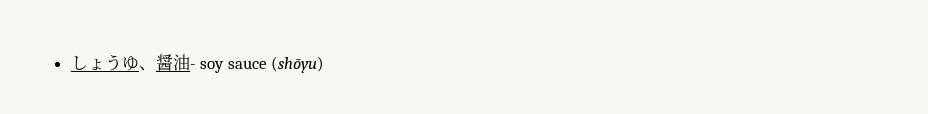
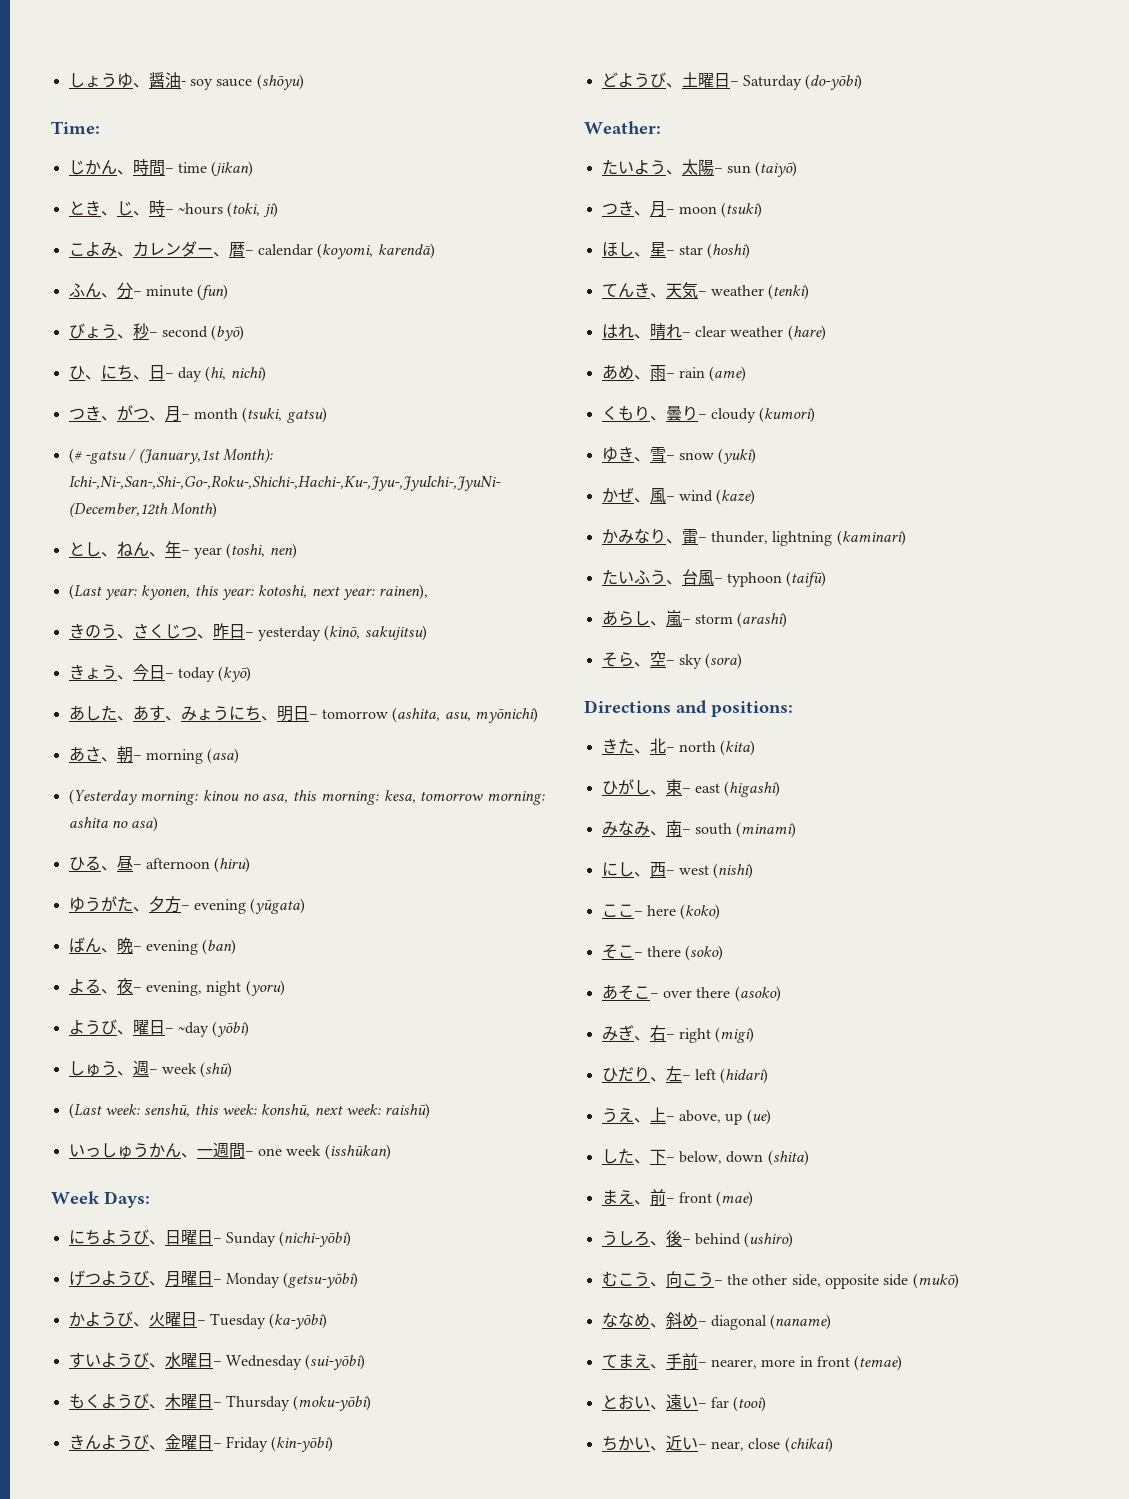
+ Time:
+ じかん、時間– time (jikan)
+ とき、じ、時– ~hours (toki, ji)
+ こよみ、カレンダー、暦– calendar (koyomi, karendā)
+ ふん、分– minute (fun)
+ びょう、秒– second (byō)
+ ひ、にち、日– day (hi, nichi)
+ つき、がつ、月– month (tsuki, gatsu)
+ (# -gatsu / (January,1st Month): Ichi-,Ni-,San-,Shi-,Go-,Roku-,Shichi-,Hachi-,Ku-,Jyu-,JyuIchi-,JyuNi- (December,12th Month)
+ とし、ねん、年– year (toshi, nen)
+ (Last year: kyonen, this year: kotoshi, next year: rainen),
+ きのう、さくじつ、昨日– yesterday (kinō, sakujitsu)
+ きょう、今日– today (kyō)
+ あした、あす、みょうにち、明日– tomorrow (ashita, asu, myōnichi)
+ あさ、朝– morning (asa)
+ (Yesterday morning: kinou no asa, this morning: kesa, tomorrow morning: ashita no asa)
+ ひる、昼– afternoon (hiru)
+ ゆうがた、夕方– evening (yūgata)
+ ばん、晩– evening (ban)
+ よる、夜– evening, night (yoru)
+ ようび、曜日– ~day (yōbi)
+ しゅう、週– week (shū)
+ (Last week: senshū, this week: konshū, next week: raishū)
+ いっしゅうかん、一週間– one week (isshūkan)
+ Week Days:
+ にちようび、日曜日– Sunday (nichi-yōbi)
+ げつようび、月曜日– Monday (getsu-yōbi)
+ かようび、火曜日– Tuesday (ka-yōbi)
+ すいようび、水曜日– Wednesday (sui-yōbi)
+ もくようび、木曜日– Thursday (moku-yōbi)
+ きんようび、金曜日– Friday (kin-yōbi)
+ どようび、土曜日– Saturday (do-yōbi)
+ Weather:
+ たいよう、太陽– sun (taiyō)
+ つき、月– moon (tsuki)
+ ほし、星– star (hoshi)
+ てんき、天気– weather (tenki)
+ はれ、晴れ– clear weather (hare)
+ あめ、雨– rain (ame)
+ くもり、曇り– cloudy (kumori)
+ ゆき、雪– snow (yuki)
+ かぜ、風– wind (kaze)
+ かみなり、雷– thunder, lightning (kaminari)
+ たいふう、台風– typhoon (taifū)
+ あらし、嵐– storm (arashi)
+ そら、空– sky (sora)
+ Directions and positions:
+ きた、北– north (kita)
+ ひがし、東– east (higashi)
+ みなみ、南– south (minami)
+ にし、西– west (nishi)
+ ここ– here (koko)
+ そこ– there (soko)
+ あそこ– over there (asoko)
+ みぎ、右– right (migi)
+ ひだり、左– left (hidari)
+ うえ、上– above, up (ue)
+ した、下– below, down (shita)
+ まえ、前– front (mae)
+ うしろ、後– behind (ushiro)
+ むこう、向こう– the other side, opposite side (mukō)
+ ななめ、斜め– diagonal (naname)
+ てまえ、手前– nearer, more in front (temae)
+ とおい、遠い– far (tooi)
+ ちかい、近い– near, close (chikai)

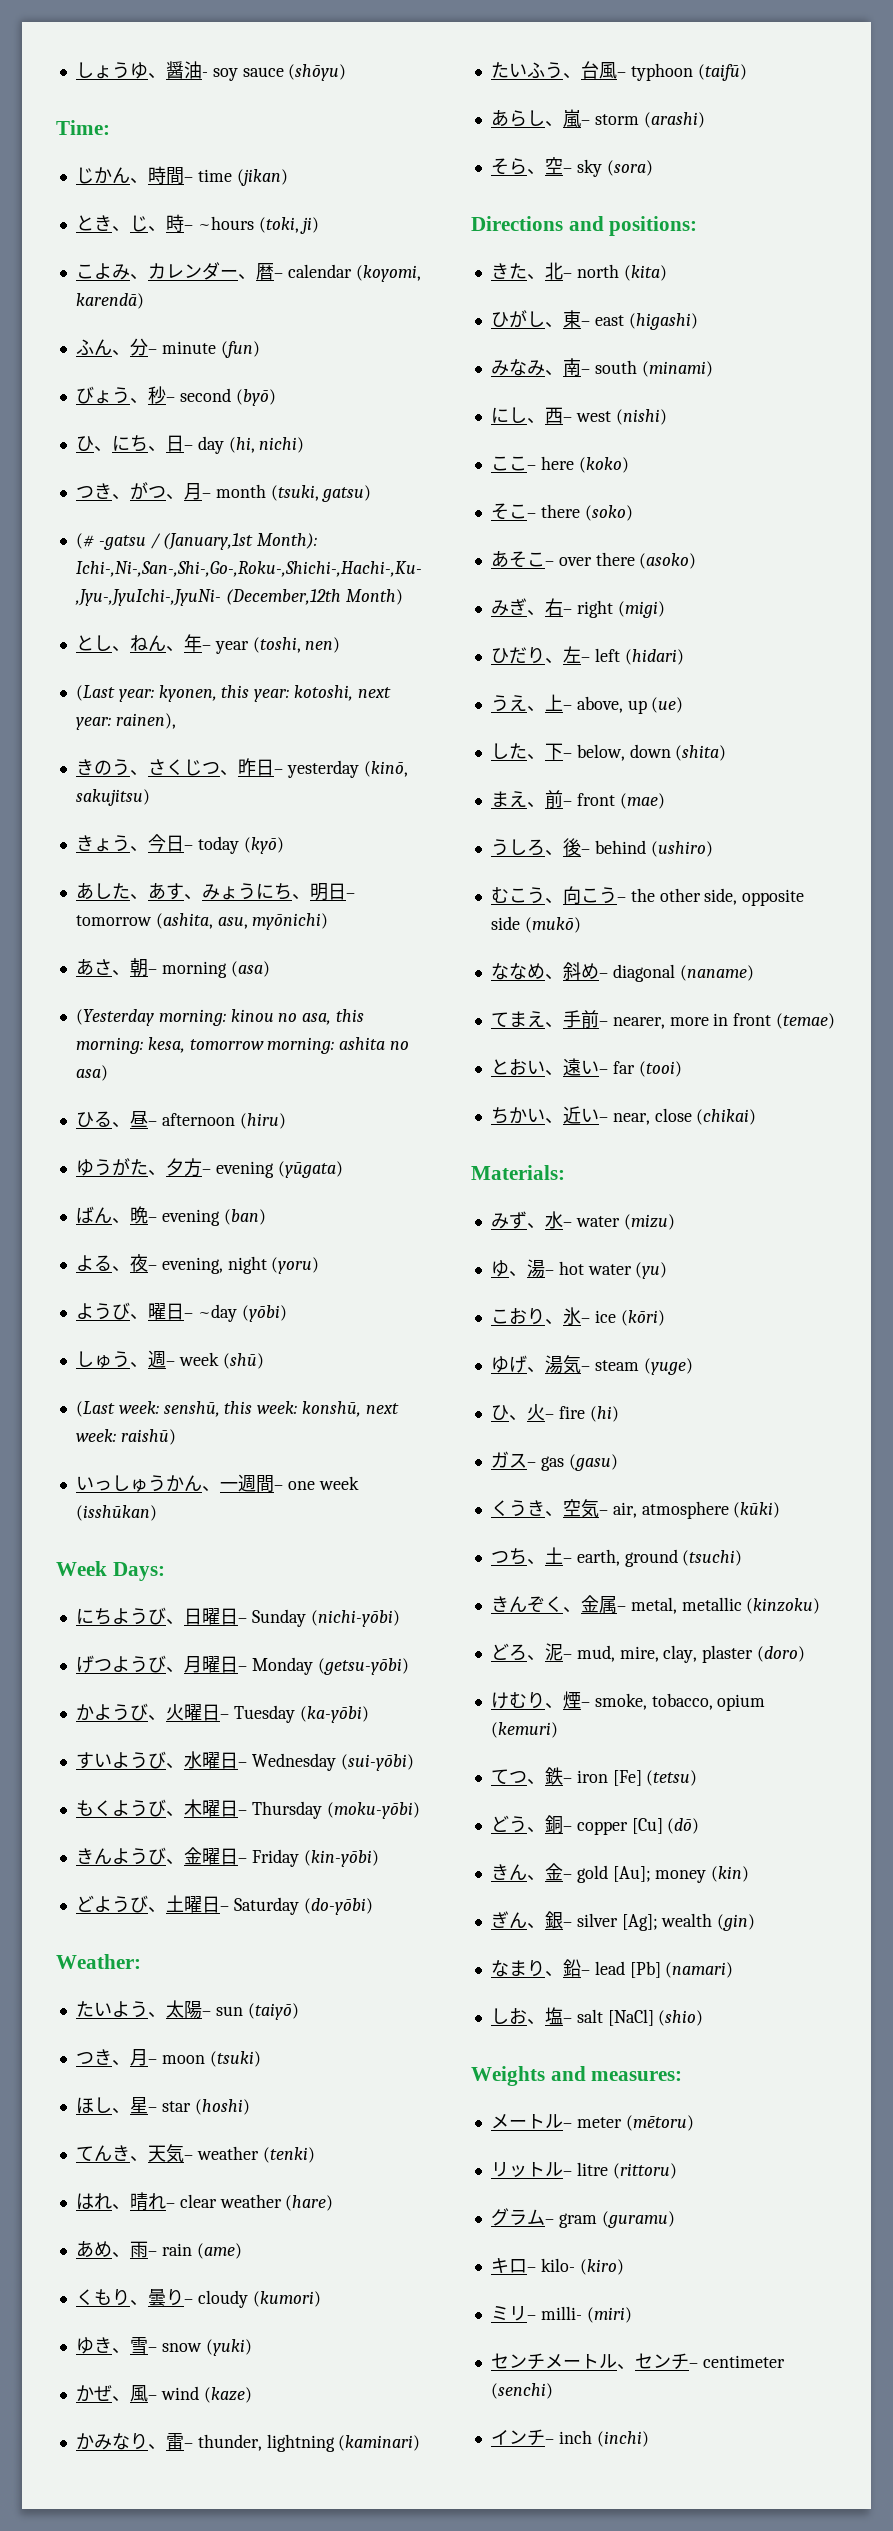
+ Materials:
+ みず、水– water (mizu)
+ ゆ、湯– hot water (yu)
+ こおり、氷– ice (kōri)
+ ゆげ、湯気– steam (yuge)
+ ひ、火– fire (hi)
+ ガス– gas (gasu)
+ くうき、空気– air, atmosphere (kūki)
+ つち、土– earth, ground (tsuchi)
+ きんぞく、金属– metal, metallic (kinzoku)
+ どろ、泥– mud, mire, clay, plaster (doro)
+ けむり、煙– smoke, tobacco, opium (kemuri)
+ てつ、鉄– iron [Fe] (tetsu)
+ どう、銅– copper [Cu] (dō)
+ きん、金– gold [Au]; money (kin)
+ ぎん、銀– silver [Ag]; wealth (gin)
+ なまり、鉛– lead [Pb] (namari)
+ しお、塩– salt [NaCl] (shio)
+ Weights and measures:
+ メートル– meter (mētoru)
+ リットル– litre (rittoru)
+ グラム– gram (guramu)
+ キロ– kilo- (kiro)
+ ミリ– milli- (miri)
+ センチメートル、センチ– centimeter (senchi)
+ インチ– inch (inchi)

